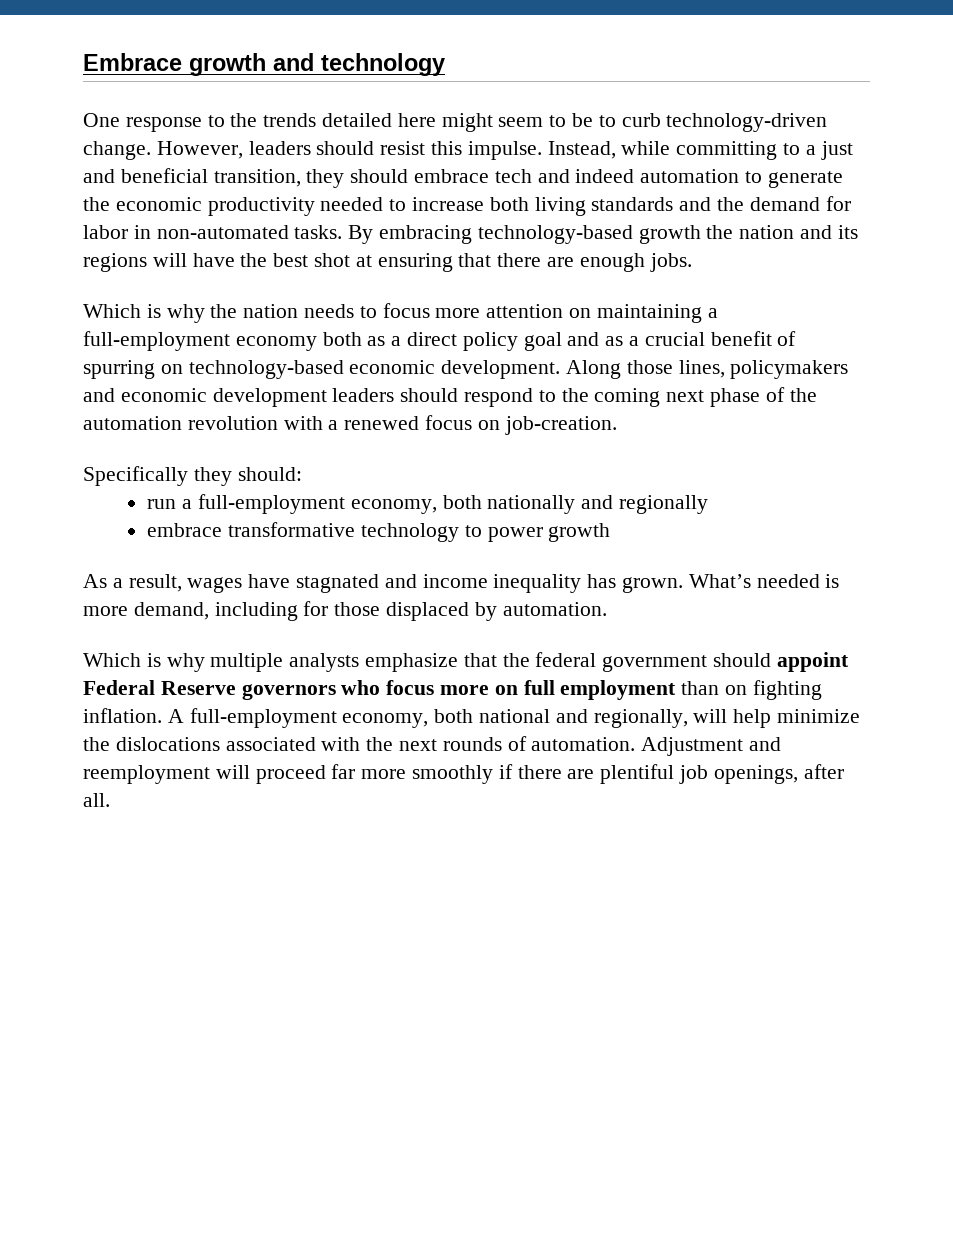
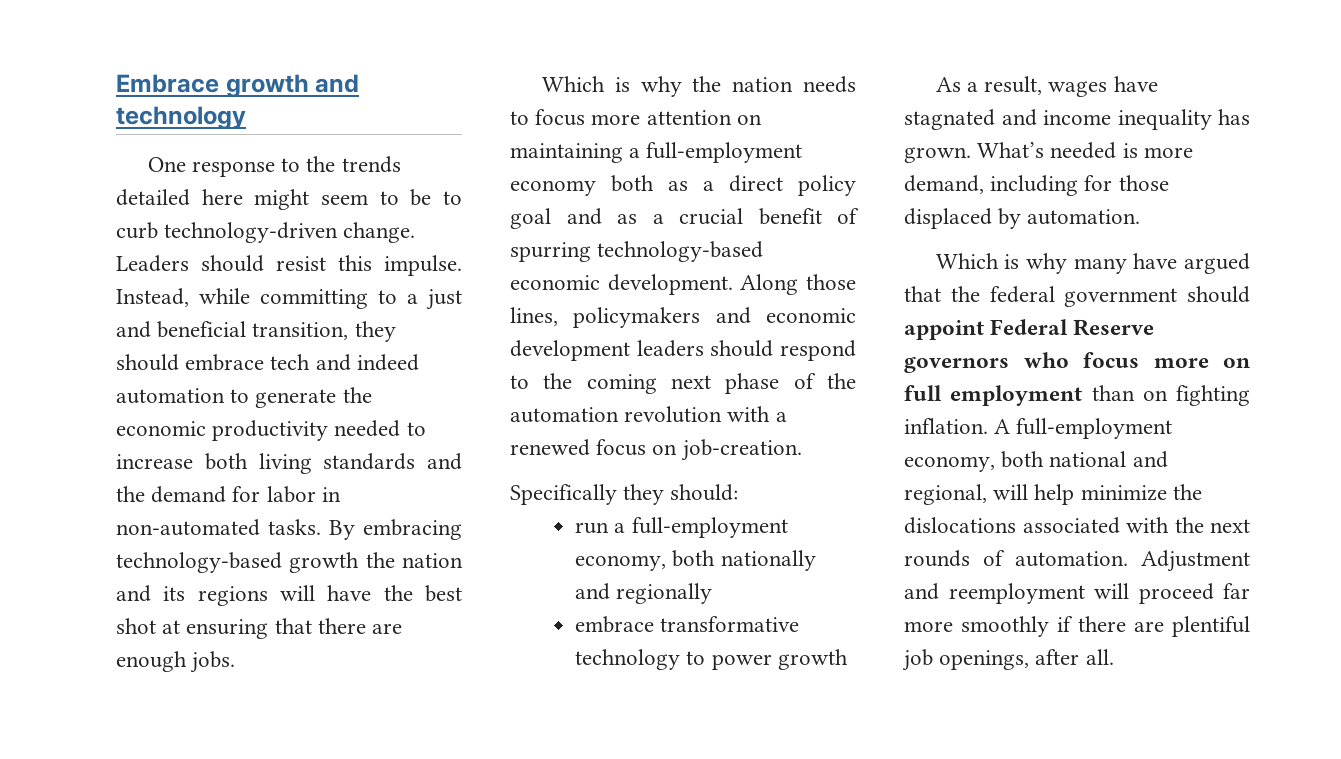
- However, leaders should resist this impulse.
+ Leaders should resist this impulse.
- Which is why the nation needs to focus more attention on maintaining a full-employment economy both as a direct policy goal and as a crucial benefit of spurring on technology-based economic development.
+ Which is why the nation needs to focus more attention on maintaining a full-employment economy both as a direct policy goal and as a crucial benefit of spurring technology-based economic development.
- Which is why multiple analysts emphasize that the federal government should appoint Federal Reserve governors who focus more on full employment than on fighting inflation.
+ Which is why many have argued that the federal government should appoint Federal Reserve governors who focus more on full employment than on fighting inflation.
- A full-employment economy, both national and regionally, will help minimize the dislocations associated with the next rounds of automation.
+ A full-employment economy, both national and regional, will help minimize the dislocations associated with the next rounds of automation.

